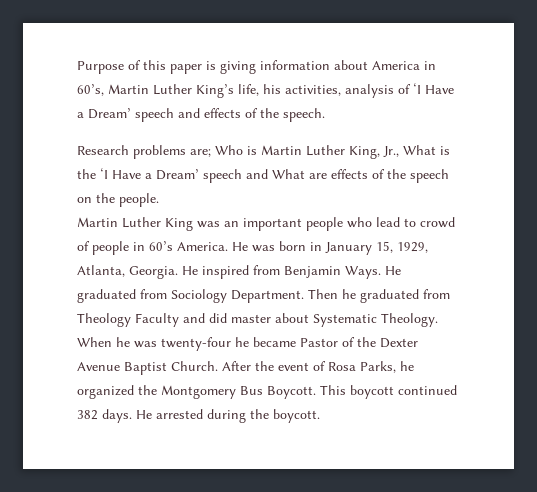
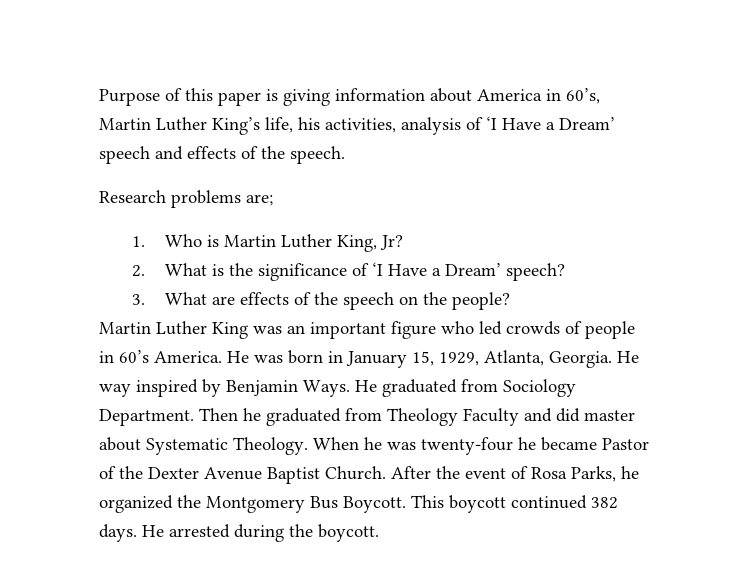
- Research problems are; Who is Martin Luther King, Jr., What is the ‘I Have a Dream’ speech and What are effects of the speech on the people.
+ Research problems are;
+ 1. Who is Martin Luther King, Jr?
+ 2. What is the significance of ‘I Have a Dream’ speech?
+ 3. What are effects of the speech on the people?
- Martin Luther King was an important people who lead to crowd of people in 60’s America.
+ Martin Luther King was an important figure who led crowds of people in 60’s America.
- He inspired from Benjamin Ways.
+ He way inspired by Benjamin Ways.

